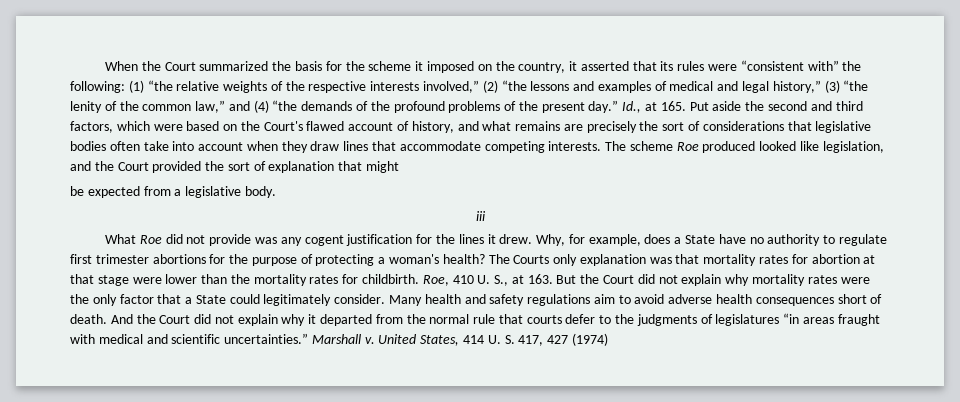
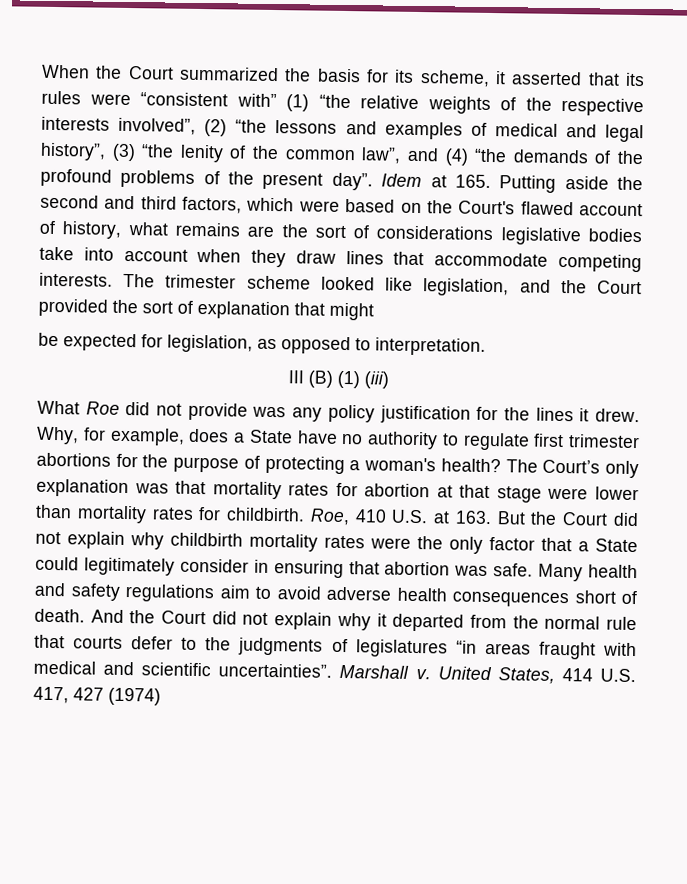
- When the Court summarized the basis for the scheme it imposed on the country, it asserted that its rules were “consistent with” the following: (1) “the relative weights of the respective interests involved,” (2) “the lessons and examples of medical and legal history,” (3) “the lenity of the common law,” and (4) “the demands of the profound problems of the present day.” Id., at 165. Put aside the second and third factors, which were based on the Court's flawed account of history, and what remains are precisely the sort of considerations that legislative bodies often take into account when they draw lines that accommodate competing interests.
+ When the Court summarized the basis for its scheme, it asserted that its rules were “consistent with” (1) “the relative weights of the respective interests involved”, (2) “the lessons and examples of medical and legal history”, (3) “the lenity of the common law”, and (4) “the demands of the profound problems of the present day”. Idem at 165. Putting aside the second and third factors, which were based on the Court's flawed account of history, what remains are the sort of considerations legislative bodies take into account when they draw lines that accommodate competing interests.
- The scheme Roe produced looked like legislation, and the Court provided the sort of explanation that might
+ The trimester scheme looked like legislation, and the Court provided the sort of explanation that might
- be expected from a legislative body.
- iii
+ be expected for legislation, as opposed to interpretation.
+ III (B) (1) (iii)
- What Roe did not provide was any cogent justification for the lines it drew.
+ What Roe did not provide was any policy justification for the lines it drew.
- The Courts only explanation was that mortality rates for abortion at that stage were lower than the mortality rates for childbirth.
+ The Court’s only explanation was that mortality rates for abortion at that stage were lower than mortality rates for childbirth.
- Roe, 410 U. S., at 163. But the Court did not explain why mortality rates were the only factor that a State could legitimately consider.
+ Roe, 410 U.S. at 163. But the Court did not explain why childbirth mortality rates were the only factor that a State could legitimately consider in ensuring that abortion was safe.
- And the Court did not explain why it departed from the normal rule that courts defer to the judgments of legislatures “in areas fraught with medical and scientific uncertainties.”
+ And the Court did not explain why it departed from the normal rule that courts defer to the judgments of legislatures “in areas fraught with medical and scientific uncertainties”.
- United States, 414 U. S. 417, 427 (1974)
+ United States, 414 U.S. 417, 427 (1974)

